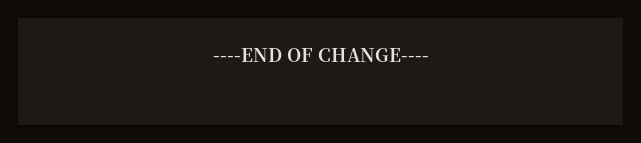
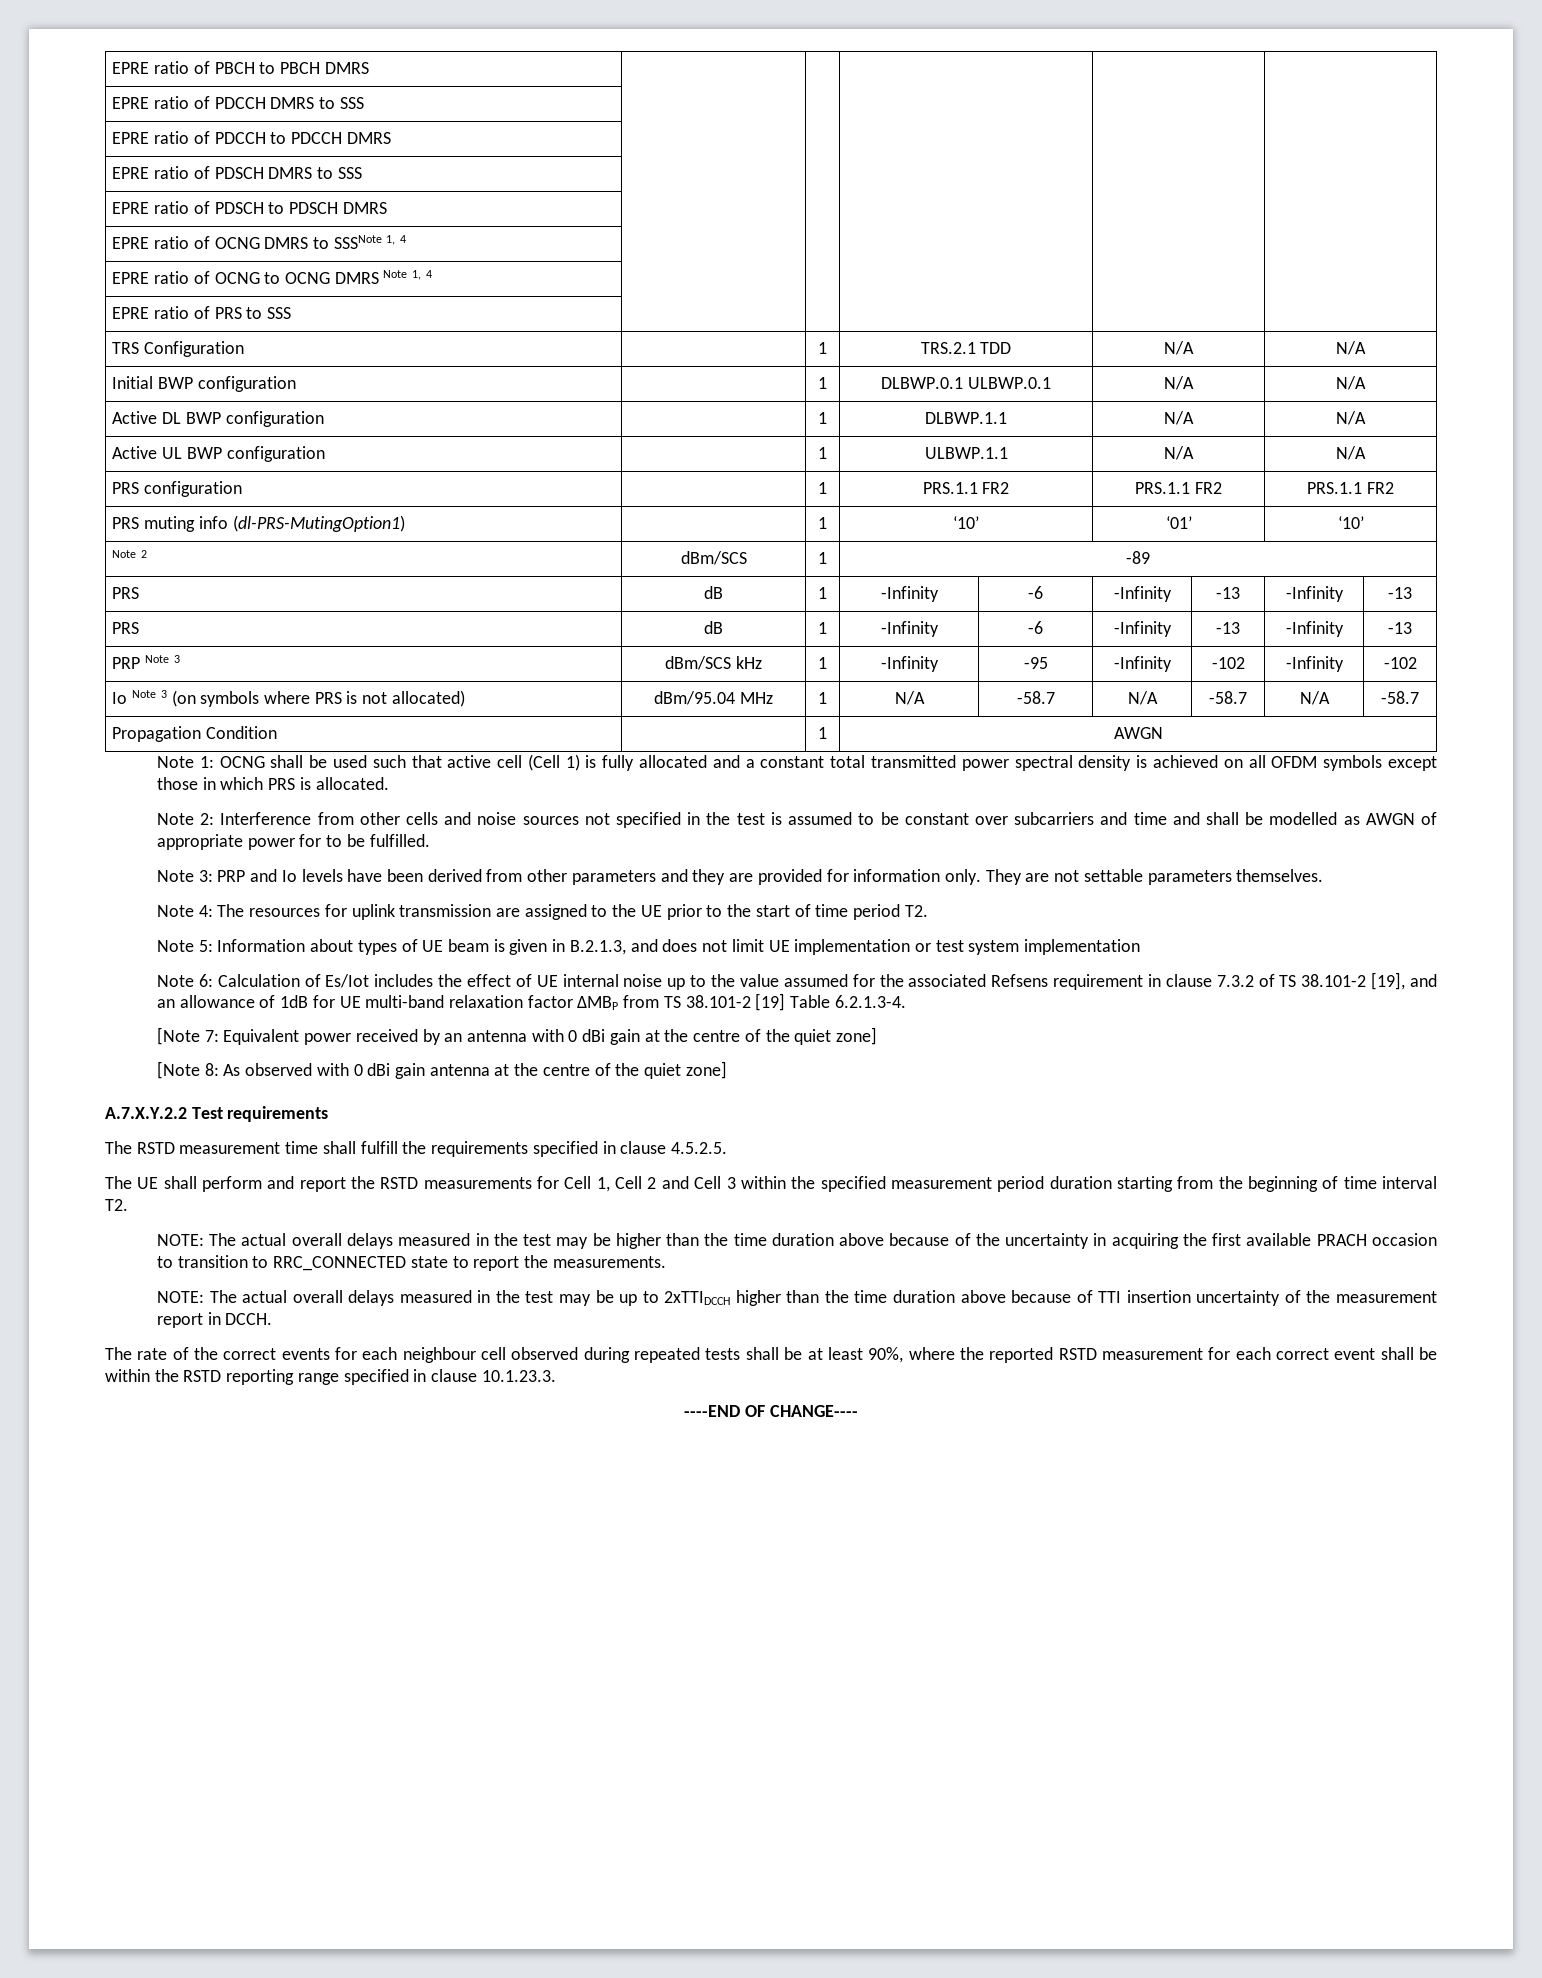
+ EPRE ratio of PBCH to PBCH DMRS | | | | |
+ EPRE ratio of PDCCH DMRS to SSS | | | | |
+ EPRE ratio of PDCCH to PDCCH DMRS | | | | |
+ EPRE ratio of PDSCH DMRS to SSS | | | | |
+ EPRE ratio of PDSCH to PDSCH DMRS | | | | |
+ EPRE ratio of OCNG DMRS to SSSNote 1, 4 | | | | |
+ EPRE ratio of OCNG to OCNG DMRS Note 1, 4 | | | | |
+ EPRE ratio of PRS to SSS | | | | |
+ TRS Configuration | | 1 | TRS.2.1 TDD | N/A | N/A
+ Initial BWP configuration | | 1 | DLBWP.0.1 ULBWP.0.1 | N/A | N/A
+ Active DL BWP configuration | | 1 | DLBWP.1.1 | N/A | N/A
+ Active UL BWP configuration | | 1 | ULBWP.1.1 | N/A | N/A
+ PRS configuration | | 1 | PRS.1.1 FR2 | PRS.1.1 FR2 | PRS.1.1 FR2
+ PRS muting info (dl-PRS-MutingOption1) | | 1 | ‘10’ | ‘01’ | ‘10’
+ Note 2 | dBm/SCS | 1 | -89
+ PRS | dB | 1 | -Infinity | -6 | -Infinity | -13 | -Infinity | -13
+ PRS | dB | 1 | -Infinity | -6 | -Infinity | -13 | -Infinity | -13
+ PRP Note 3 | dBm/SCS kHz | 1 | -Infinity | -95 | -Infinity | -102 | -Infinity | -102
+ Io Note 3 (on symbols where PRS is not allocated) | dBm/95.04 MHz | 1 | N/A | -58.7 | N/A | -58.7 | N/A | -58.7
+ Propagation Condition | | 1 | AWGN
+ Note 1: OCNG shall be used such that active cell (Cell 1) is fully allocated and a constant total transmitted power spectral density is achieved on all OFDM symbols except those in which PRS is allocated.
+ Note 2: Interference from other cells and noise sources not specified in the test is assumed to be constant over subcarriers and time and shall be modelled as AWGN of appropriate power for to be fulfilled.
+ Note 3: PRP and Io levels have been derived from other parameters and they are provided for information only. They are not settable parameters themselves.
+ Note 4: The resources for uplink transmission are assigned to the UE prior to the start of time period T2.
+ Note 5: Information about types of UE beam is given in B.2.1.3, and does not limit UE implementation or test system implementation
+ Note 6: Calculation of Es/Iot includes the effect of UE internal noise up to the value assumed for the associated Refsens requirement in clause 7.3.2 of TS 38.101-2 [19], and an allowance of 1dB for UE multi-band relaxation factor ΔMBP from TS 38.101-2 [19] Table 6.2.1.3-4.
+ [Note 7: Equivalent power received by an antenna with 0 dBi gain at the centre of the quiet zone]
+ [Note 8: As observed with 0 dBi gain antenna at the centre of the quiet zone]
+ A.7.X.Y.2.2 Test requirements
+ The RSTD measurement time shall fulfill the requirements specified in clause 4.5.2.5.
+ The UE shall perform and report the RSTD measurements for Cell 1, Cell 2 and Cell 3 within the specified measurement period duration starting from the beginning of time interval T2.
+ NOTE: The actual overall delays measured in the test may be higher than the time duration above because of the uncertainty in acquiring the first available PRACH occasion to transition to RRC_CONNECTED state to report the measurements.
+ NOTE: The actual overall delays measured in the test may be up to 2xTTIDCCH higher than the time duration above because of TTI insertion uncertainty of the measurement report in DCCH.
+ The rate of the correct events for each neighbour cell observed during repeated tests shall be at least 90%, where the reported RSTD measurement for each correct event shall be within the RSTD reporting range specified in clause 10.1.23.3.

